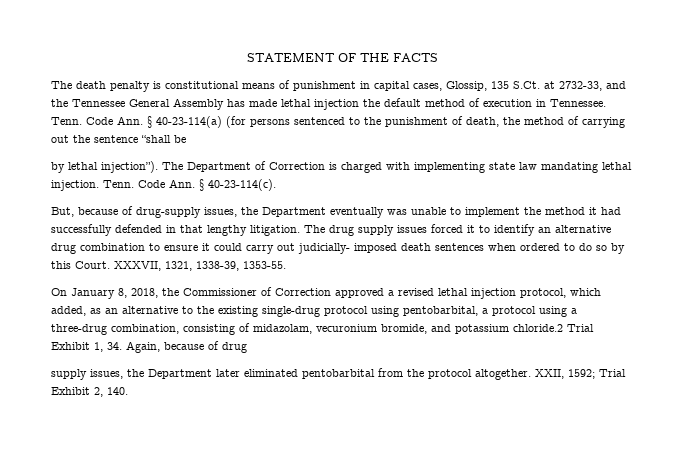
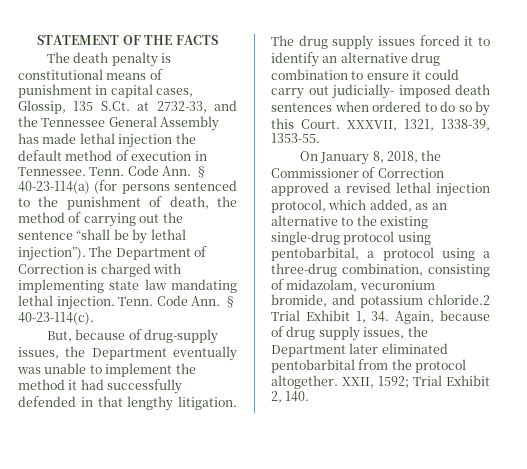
- Code Ann. § 40-23-114(a) (for persons sentenced to the punishment of death, the method of carrying out the sentence “shall be
- by lethal injection”).
+ Code Ann. § 40-23-114(a) (for persons sentenced to the punishment of death, the method of carrying out the sentence “shall be by lethal injection”).
- On January 8, 2018, the Commissioner of Correction approved a revised lethal injection protocol, which added, as an alternative to the existing single-drug protocol using pentobarbital, a protocol using a three-drug combination, consisting of midazolam, vecuronium bromide, and potassium chloride.2 Trial Exhibit 1, 34. Again, because of drug
- supply issues, the Department later eliminated pentobarbital from the protocol altogether.
+ On January 8, 2018, the Commissioner of Correction approved a revised lethal injection protocol, which added, as an alternative to the existing single-drug protocol using pentobarbital, a protocol using a three-drug combination, consisting of midazolam, vecuronium bromide, and potassium chloride.2 Trial Exhibit 1, 34. Again, because of drug supply issues, the Department later eliminated pentobarbital from the protocol altogether.

